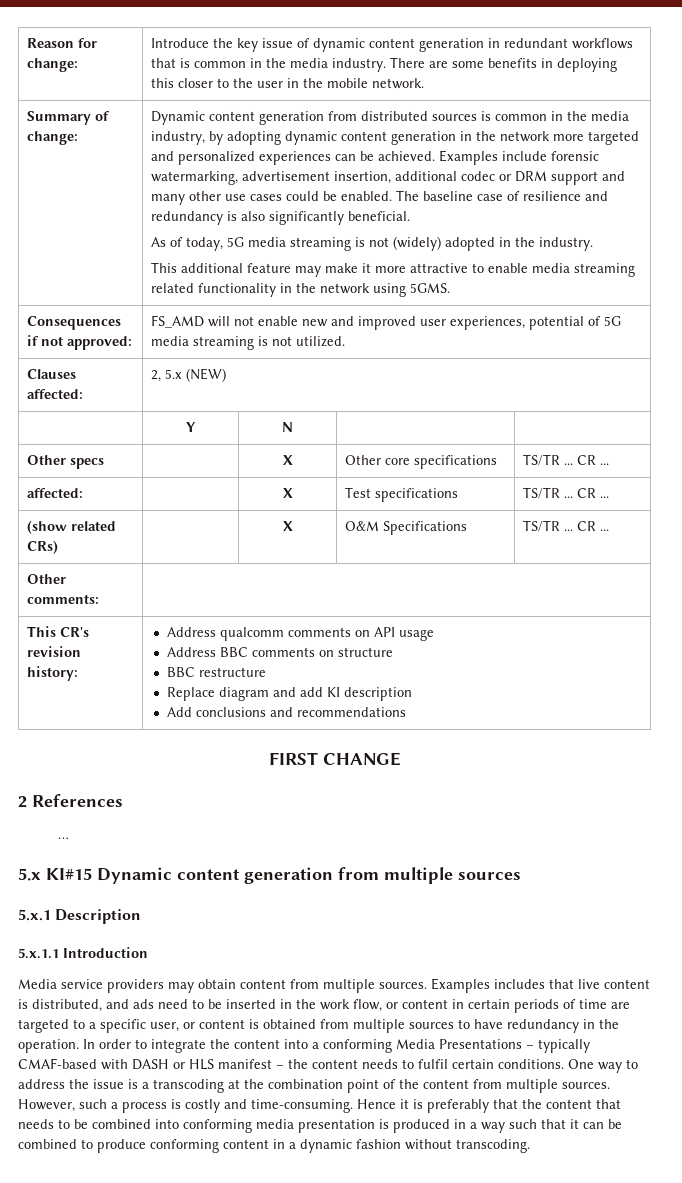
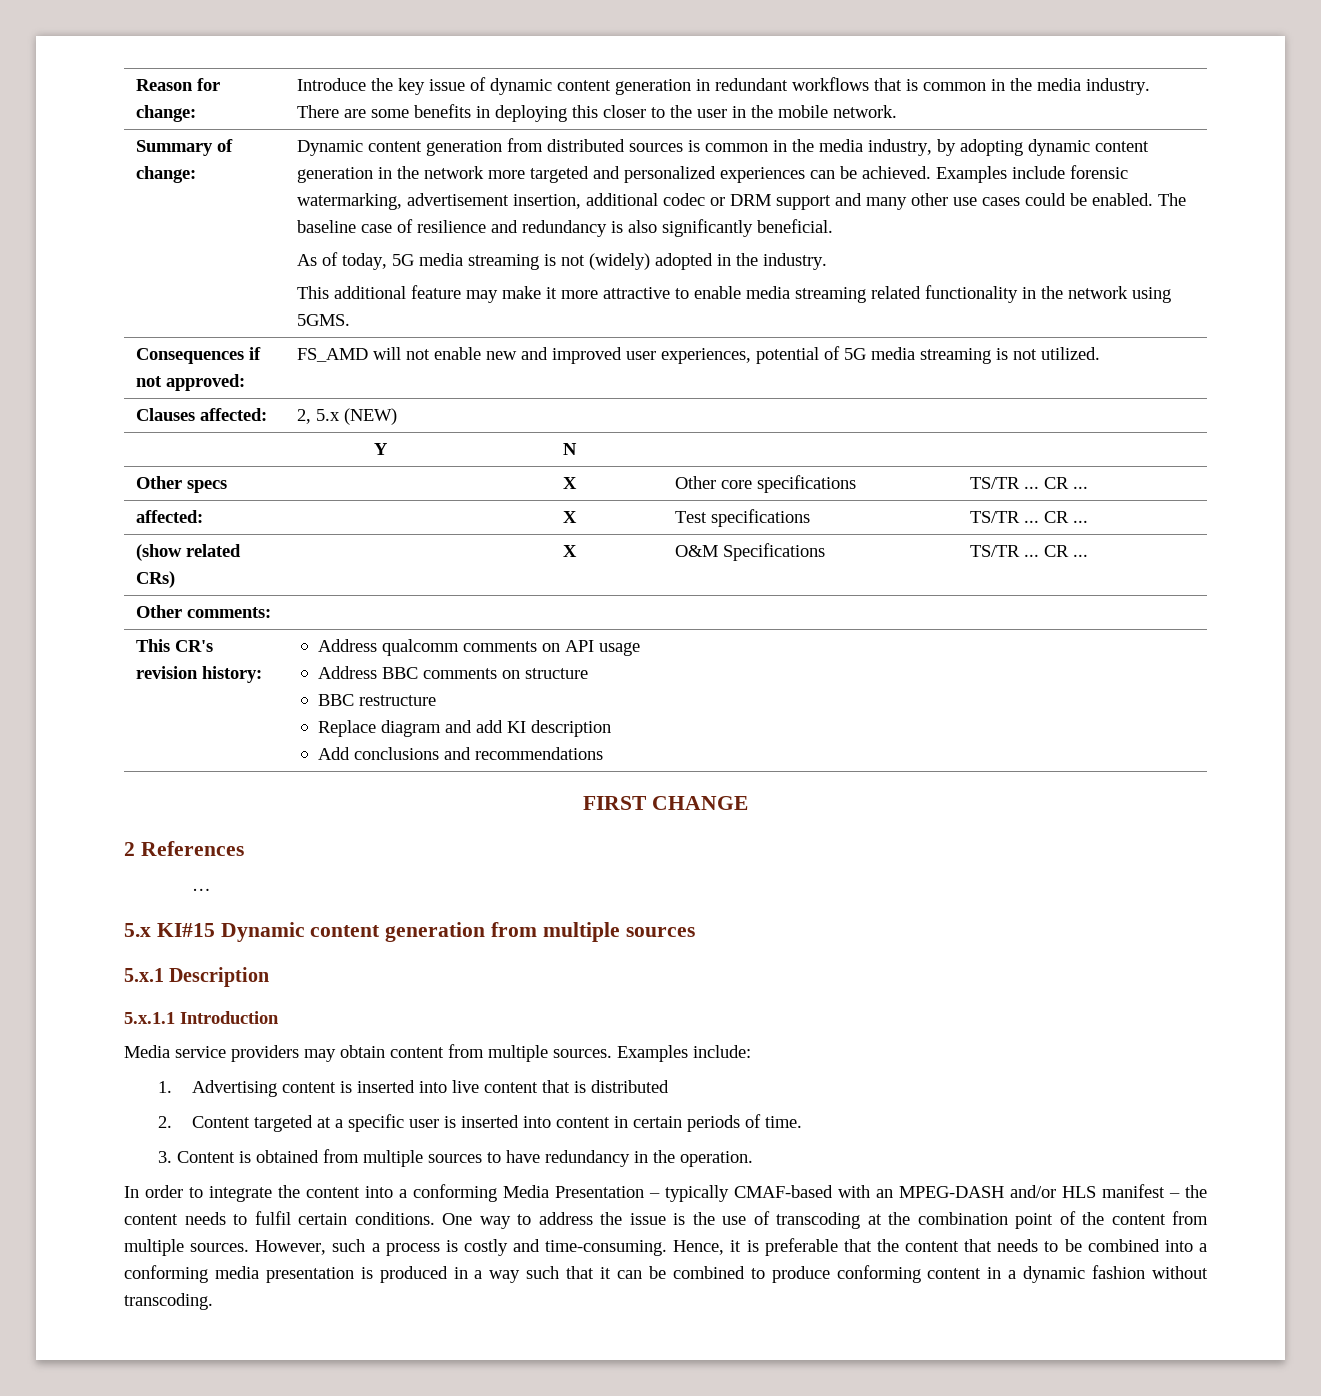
- Examples includes that live content is distributed, and ads need to be inserted in the work flow, or content in certain periods of time are targeted to a specific user, or content is obtained from multiple sources to have redundancy in the operation. In order to integrate the content into a conforming Media Presentations – typically CMAF-based with DASH or HLS manifest – the content needs to fulfil certain conditions.
+ Examples include:
+ 1. Advertising content is inserted into live content that is distributed
+ 2. Content targeted at a specific user is inserted into content in certain periods of time.
+ 3. Content is obtained from multiple sources to have redundancy in the operation.
+ In order to integrate the content into a conforming Media Presentation – typically CMAF-based with an MPEG-DASH and/or HLS manifest – the content needs to fulfil certain conditions.
- One way to address the issue is a transcoding at the combination point of the content from multiple sources.
+ One way to address the issue is the use of transcoding at the combination point of the content from multiple sources.
- Hence it is preferably that the content that needs to be combined into conforming media presentation is produced in a way such that it can be combined to produce conforming content in a dynamic fashion without transcoding.
+ Hence, it is preferable that the content that needs to be combined into a conforming media presentation is produced in a way such that it can be combined to produce conforming content in a dynamic fashion without transcoding.

